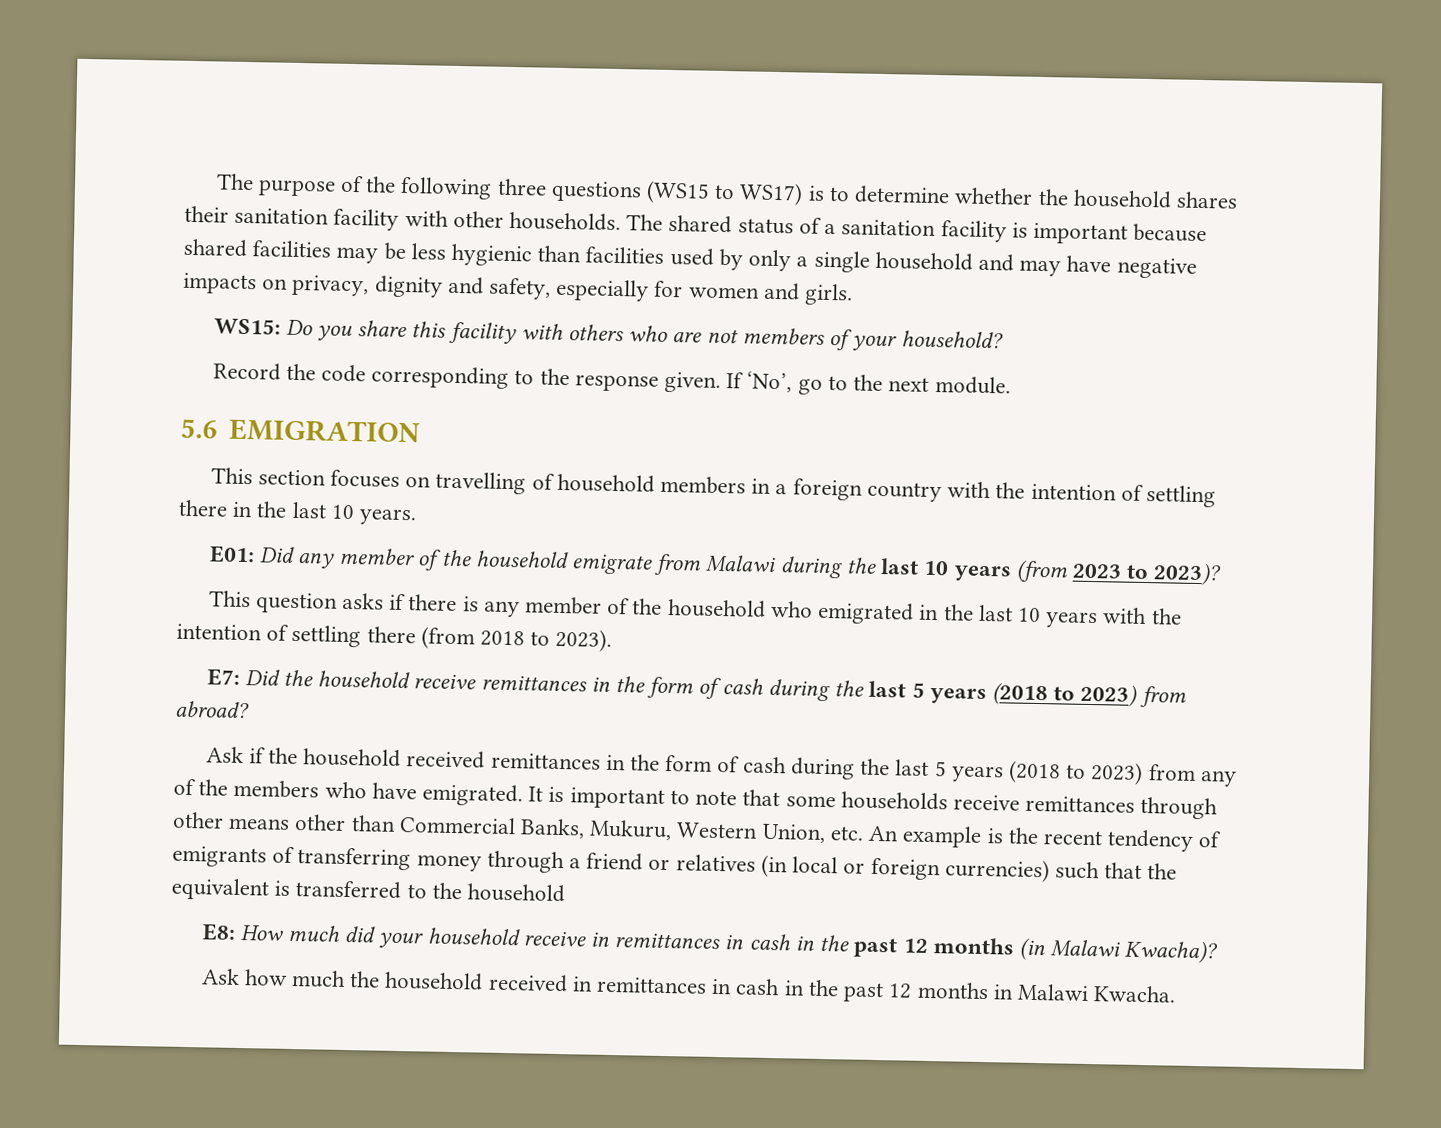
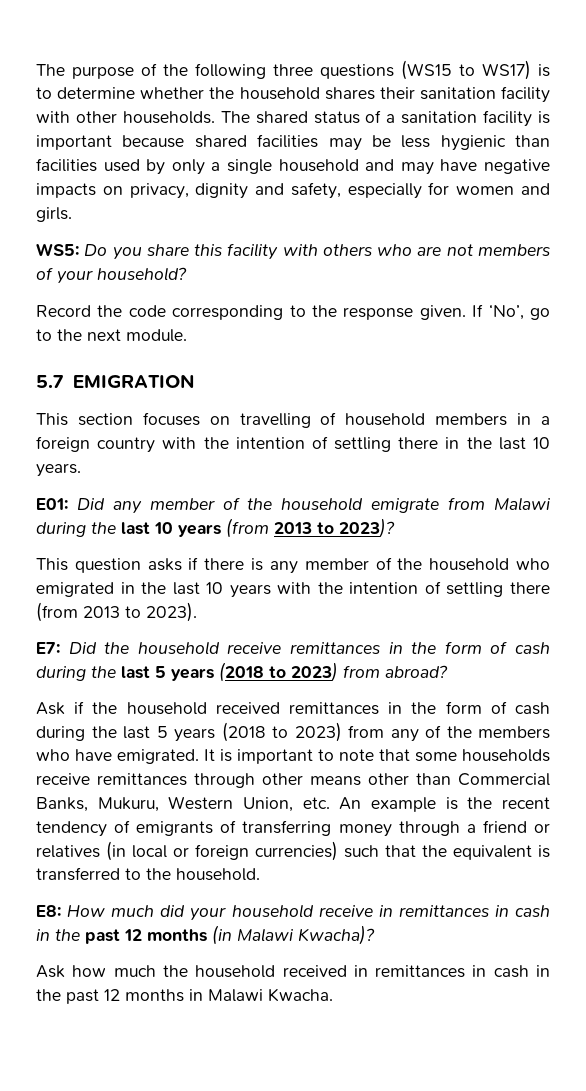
- WS15: Do you share this facility with others who are not members of your household?
+ WS5: Do you share this facility with others who are not members of your household?
- 5.6 EMIGRATION
+ 5.7 EMIGRATION
- E01: Did any member of the household emigrate from Malawi during the last 10 years (from 2023 to 2023)?
+ E01: Did any member of the household emigrate from Malawi during the last 10 years (from 2013 to 2023)?
- This question asks if there is any member of the household who emigrated in the last 10 years with the intention of settling there (from 2018 to 2023).
+ This question asks if there is any member of the household who emigrated in the last 10 years with the intention of settling there (from 2013 to 2023).
- It is important to note that some households receive remittances through other means other than Commercial Banks, Mukuru, Western Union, etc. An example is the recent tendency of emigrants of transferring money through a friend or relatives (in local or foreign currencies) such that the equivalent is transferred to the household
+ It is important to note that some households receive remittances through other means other than Commercial Banks, Mukuru, Western Union, etc. An example is the recent tendency of emigrants of transferring money through a friend or relatives (in local or foreign currencies) such that the equivalent is transferred to the household.

